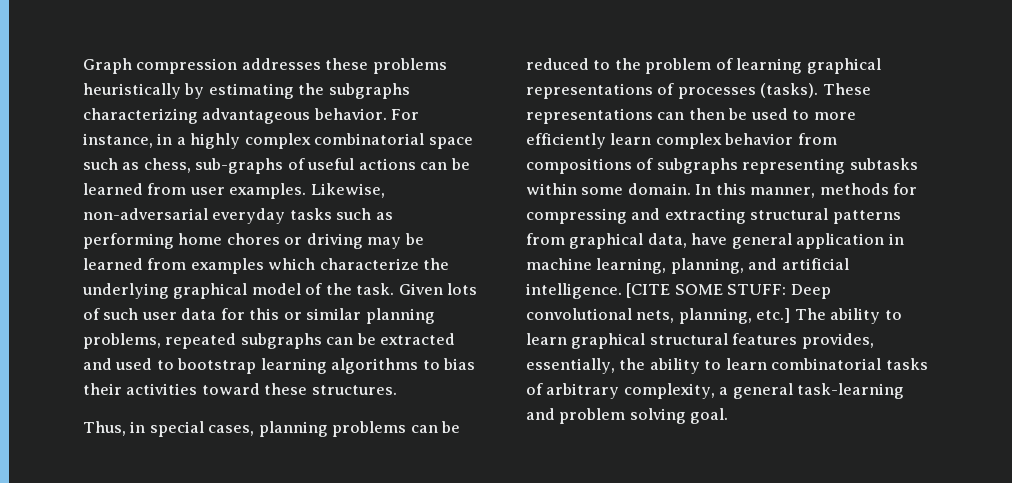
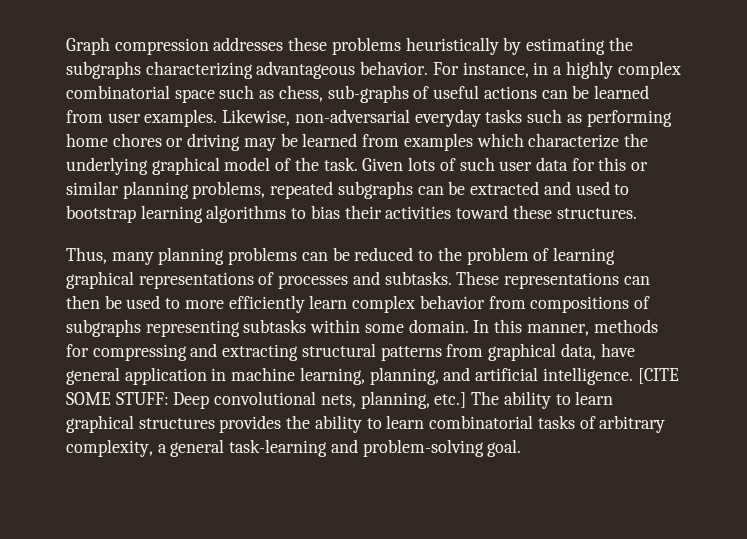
- Thus, in special cases, planning problems can be reduced to the problem of learning graphical representations of processes (tasks).
+ Thus, many planning problems can be reduced to the problem of learning graphical representations of processes and subtasks.
- [CITE SOME STUFF: Deep convolutional nets, planning, etc.] The ability to learn graphical structural features provides, essentially, the ability to learn combinatorial tasks of arbitrary complexity, a general task-learning and problem solving goal.
+ [CITE SOME STUFF: Deep convolutional nets, planning, etc.] The ability to learn graphical structures provides the ability to learn combinatorial tasks of arbitrary complexity, a general task-learning and problem-solving goal.

